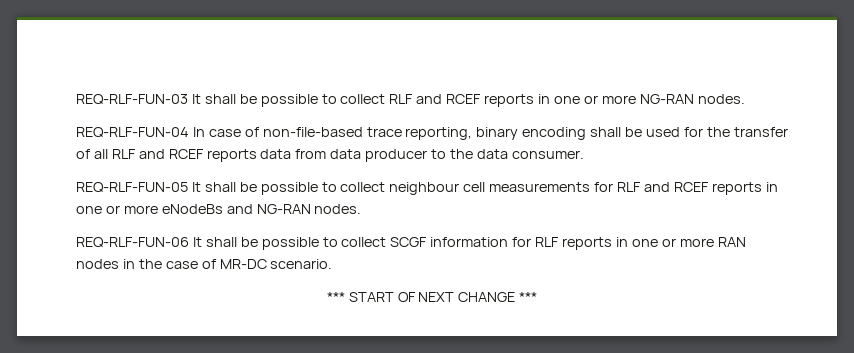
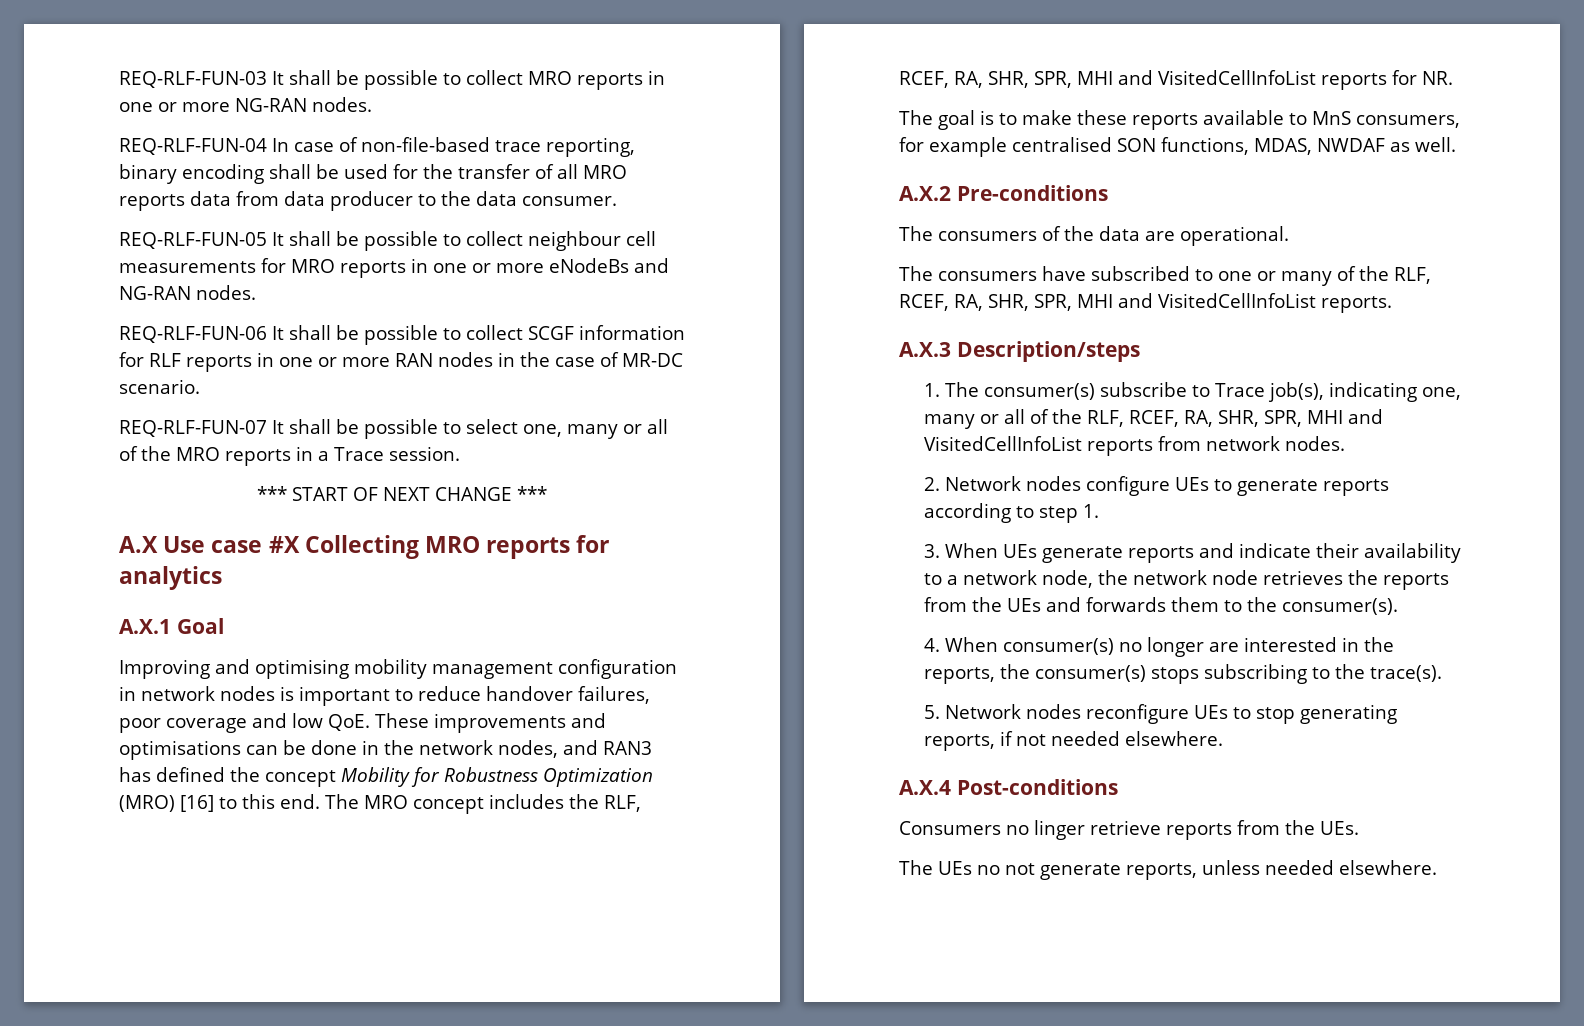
- REQ-RLF-FUN-03 It shall be possible to collect RLF and RCEF reports in one or more NG-RAN nodes.
+ REQ-RLF-FUN-03 It shall be possible to collect MRO reports in one or more NG-RAN nodes.
- REQ-RLF-FUN-04 In case of non-file-based trace reporting, binary encoding shall be used for the transfer of all RLF and RCEF reports data from data producer to the data consumer.
+ REQ-RLF-FUN-04 In case of non-file-based trace reporting, binary encoding shall be used for the transfer of all MRO reports data from data producer to the data consumer.
- REQ-RLF-FUN-05 It shall be possible to collect neighbour cell measurements for RLF and RCEF reports in one or more eNodeBs and NG-RAN nodes.
+ REQ-RLF-FUN-05 It shall be possible to collect neighbour cell measurements for MRO reports in one or more eNodeBs and NG-RAN nodes.
+ REQ-RLF-FUN-07 It shall be possible to select one, many or all of the MRO reports in a Trace session.
+ A.X Use case #X Collecting MRO reports for analytics
+ A.X.1 Goal
+ Improving and optimising mobility management configuration in network nodes is important to reduce handover failures, poor coverage and low QoE. These improvements and optimisations can be done in the network nodes, and RAN3 has defined the concept Mobility for Robustness Optimization (MRO) [16] to this end. The MRO concept includes the RLF, RCEF, RA, SHR, SPR, MHI and VisitedCellInfoList reports for NR.
+ The goal is to make these reports available to MnS consumers, for example centralised SON functions, MDAS, NWDAF as well.
+ A.X.2 Pre-conditions
+ The consumers of the data are operational.
+ The consumers have subscribed to one or many of the RLF, RCEF, RA, SHR, SPR, MHI and VisitedCellInfoList reports.
+ A.X.3 Description/steps
+ 1. The consumer(s) subscribe to Trace job(s), indicating one, many or all of the RLF, RCEF, RA, SHR, SPR, MHI and VisitedCellInfoList reports from network nodes.
+ 2. Network nodes configure UEs to generate reports according to step 1.
+ 3. When UEs generate reports and indicate their availability to a network node, the network node retrieves the reports from the UEs and forwards them to the consumer(s).
+ 4. When consumer(s) no longer are interested in the reports, the consumer(s) stops subscribing to the trace(s).
+ 5. Network nodes reconfigure UEs to stop generating reports, if not needed elsewhere.
+ A.X.4 Post-conditions
+ Consumers no linger retrieve reports from the UEs.
+ The UEs no not generate reports, unless needed elsewhere.

